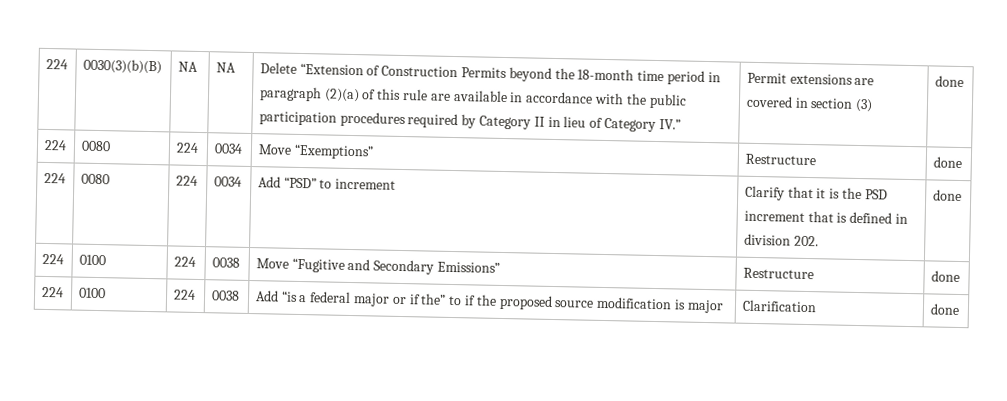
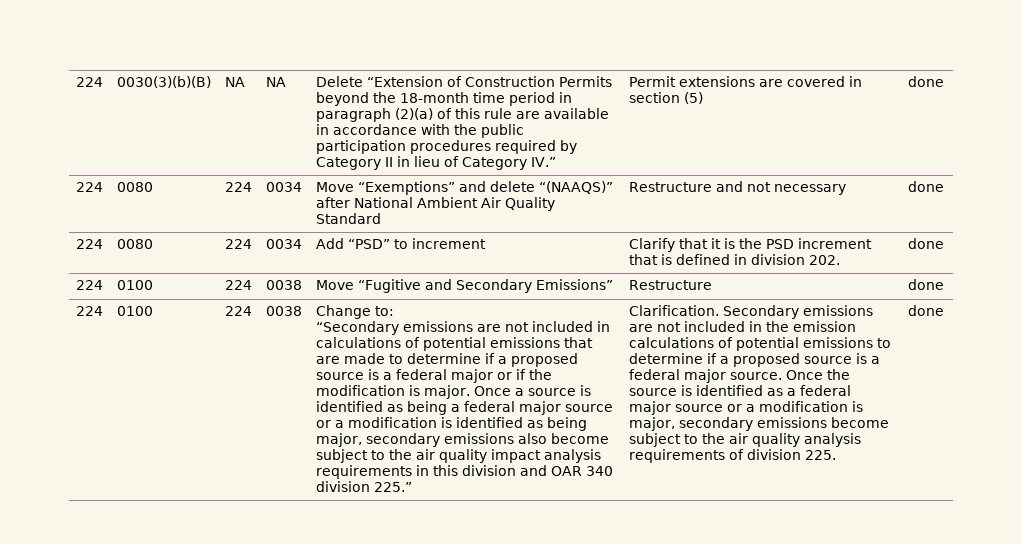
- Permit extensions are covered in section (3)
+ Permit extensions are covered in section (5)
- 224 | 0080 | 224 | 0034 | Move “Exemptions” | Restructure | done
+ 224 | 0080 | 224 | 0034 | Move “Exemptions” and delete “(NAAQS)” after National Ambient Air Quality Standard | Restructure and not necessary | done
- Add “is a federal major or if the” to if the proposed source modification is major | Clarification
+ Change to:
+ “Secondary emissions are not included in calculations of potential emissions that are made to determine if a proposed source is a federal major or if the modification is major. Once a source is identified as being a federal major source or a modification is identified as being major, secondary emissions also become subject to the air quality impact analysis requirements in this division and OAR 340 division 225.” | Clarification. Secondary emissions are not included in the emission calculations of potential emissions to determine if a proposed source is a federal major source. Once the source is identified as a federal major source or a modification is major, secondary emissions become subject to the air quality analysis requirements of division 225.

